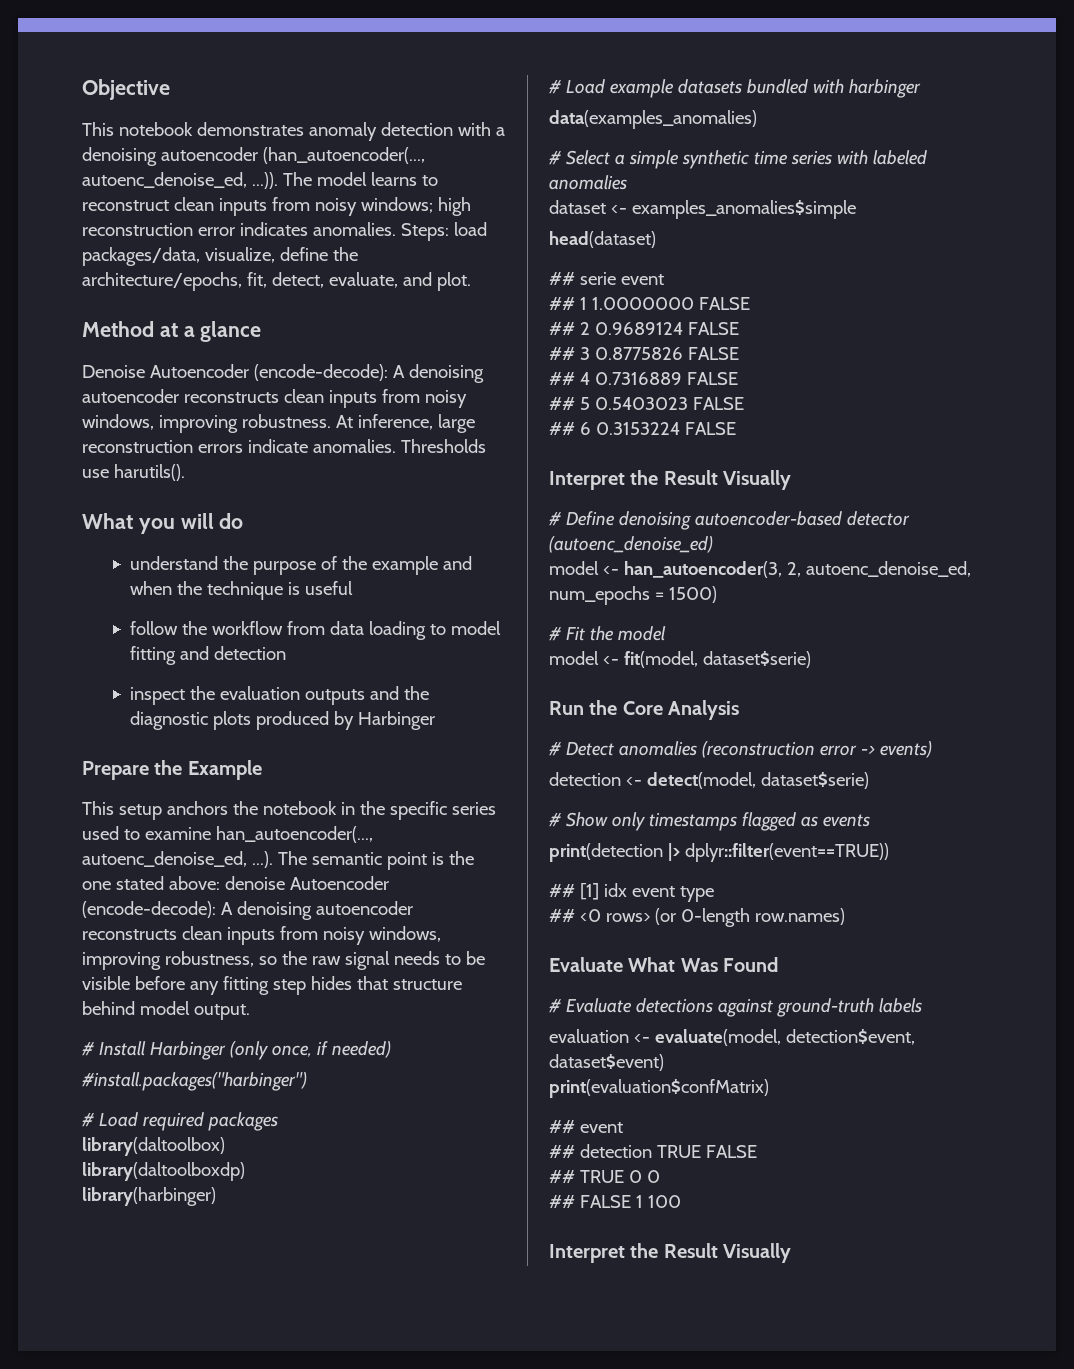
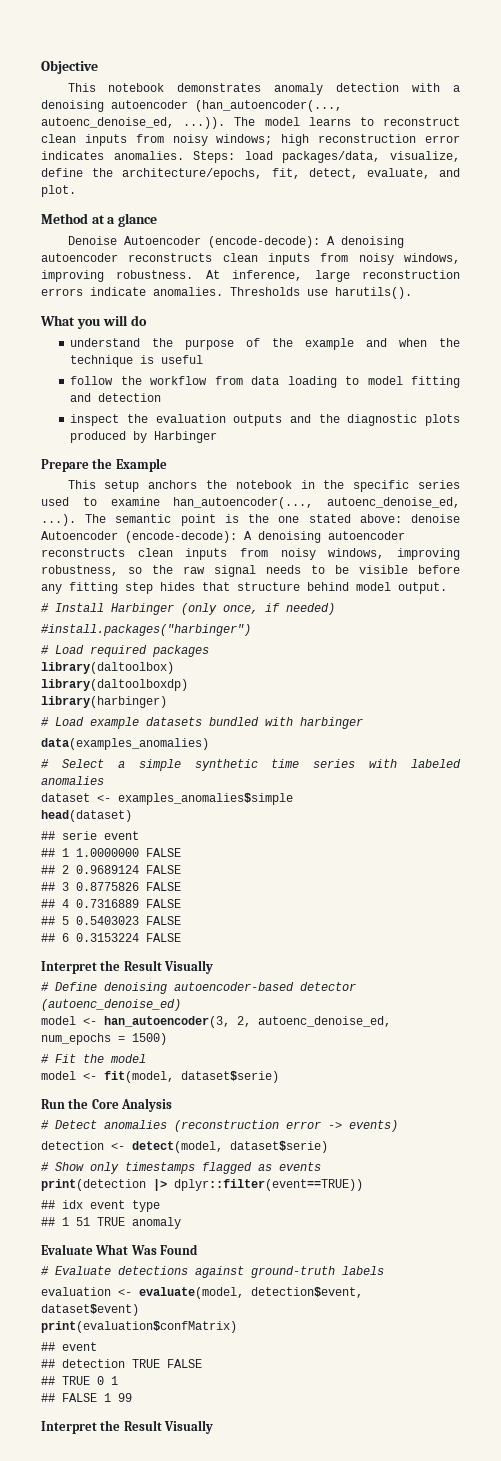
- ## [1] idx event type
+ ## idx event type
- ## <0 rows> (or 0-length row.names)
+ ## 1 51 TRUE anomaly
- ## TRUE 0 0
+ ## TRUE 0 1
- ## FALSE 1 100
+ ## FALSE 1 99

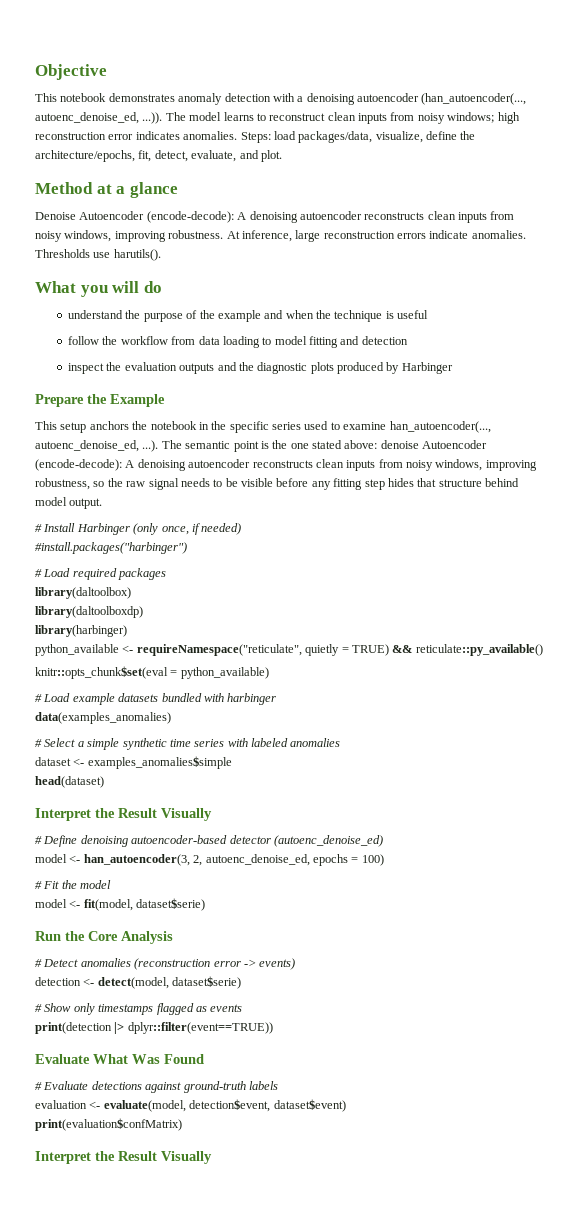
+ python_available <- requireNamespace("reticulate", quietly = TRUE) && reticulate::py_available()
+ knitr::opts_chunk$set(eval = python_available)
- ## serie event
- ## 1 1.0000000 FALSE
- ## 2 0.9689124 FALSE
- ## 3 0.8775826 FALSE
- ## 4 0.7316889 FALSE
- ## 5 0.5403023 FALSE
- ## 6 0.3153224 FALSE
- model <- han_autoencoder(3, 2, autoenc_denoise_ed, num_epochs = 1500)
+ model <- han_autoencoder(3, 2, autoenc_denoise_ed, epochs = 100)
- ## idx event type
- ## 1 51 TRUE anomaly
- ## event
- ## detection TRUE FALSE
- ## TRUE 0 1
- ## FALSE 1 99

